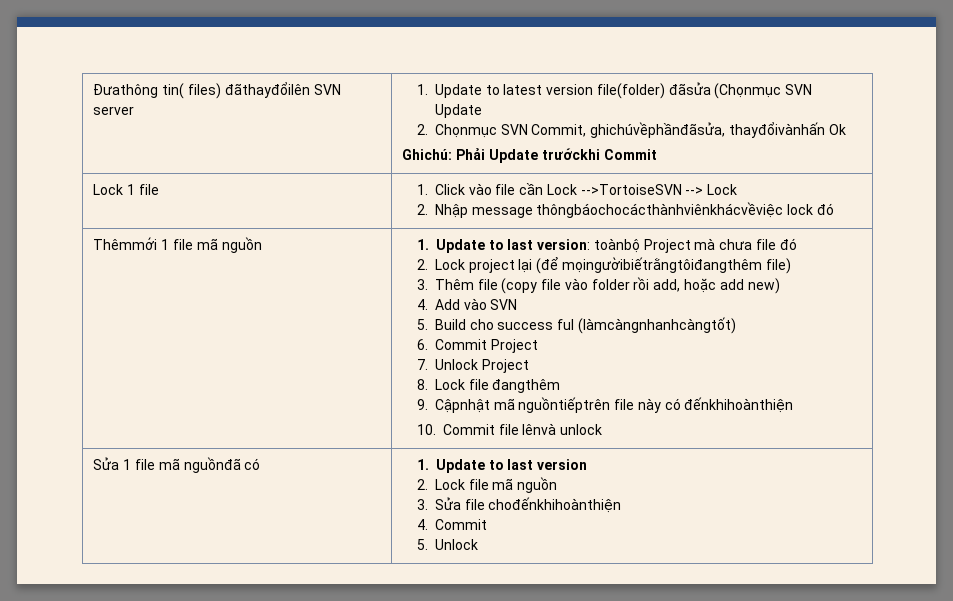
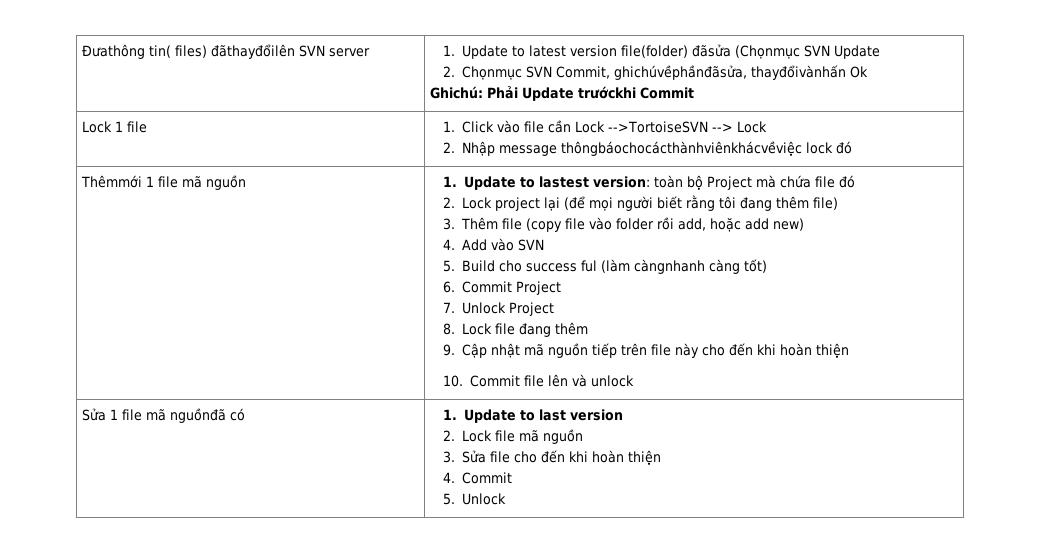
- 1. Update to last version: toànbộ Project mà chưa file đó
+ 1. Update to lastest version: toàn bộ Project mà chứa file đó
- 2. Lock project lại (để mọingườibiếtrằngtôiđangthêm file)
+ 2. Lock project lại (để mọi người biết rằng tôi đang thêm file)
- 5. Build cho success ful (làmcàngnhanhcàngtốt)
+ 5. Build cho success ful (làm càngnhanh càng tốt)
- 8. Lock file đangthêm
+ 8. Lock file đang thêm
- 9. Cậpnhật mã nguồntiếptrên file này có đếnkhihoànthiện
+ 9. Cập nhật mã nguồn tiếp trên file này cho đến khi hoàn thiện
- 10. Commit file lênvà unlock
+ 10. Commit file lên và unlock
  Sửa 1 file mã nguồnđã có | 1. Update to last version
  2. Lock file mã nguồn
- 3. Sửa file chođếnkhihoànthiện
+ 3. Sửa file cho đến khi hoàn thiện

